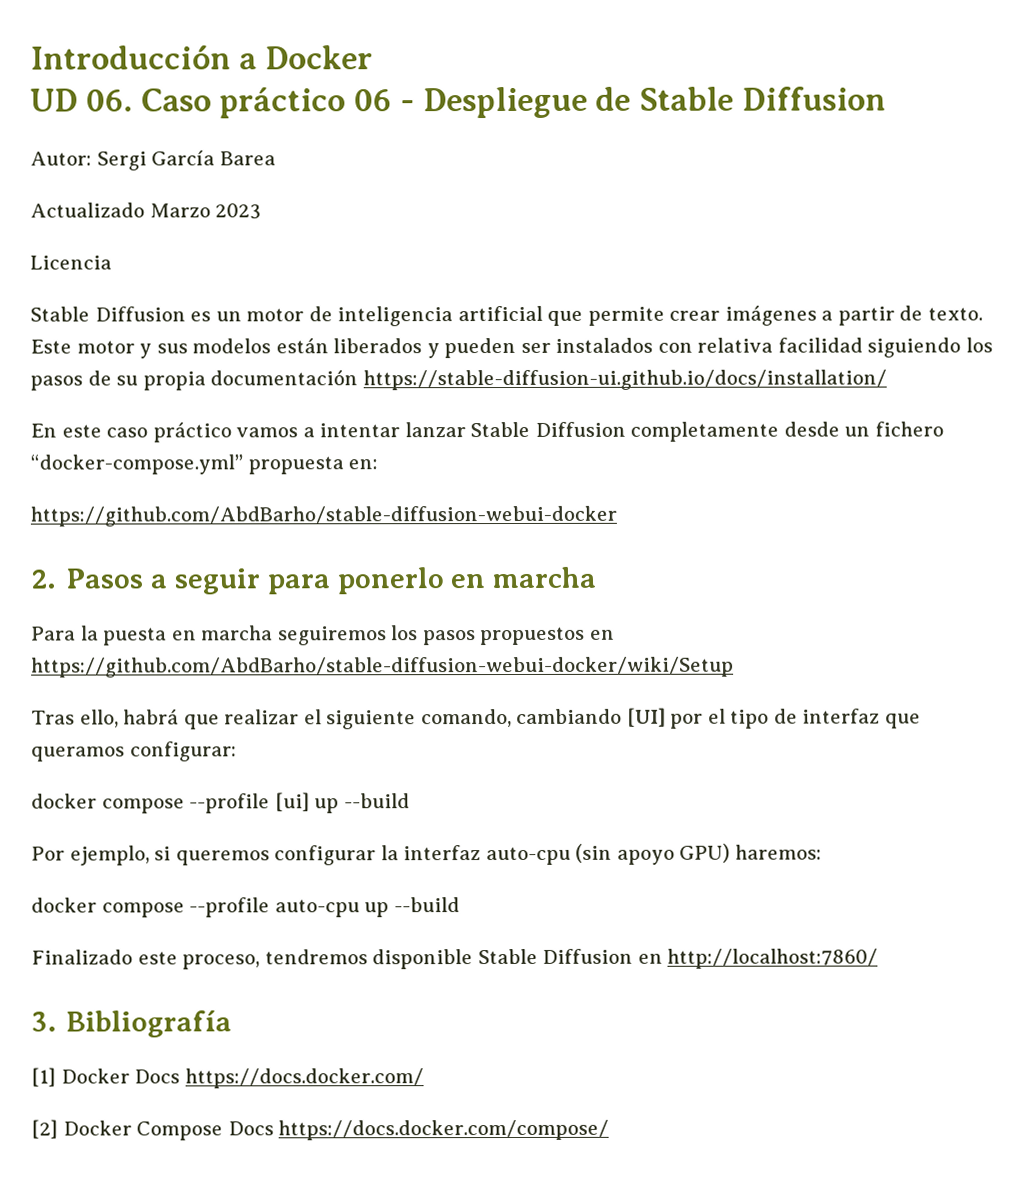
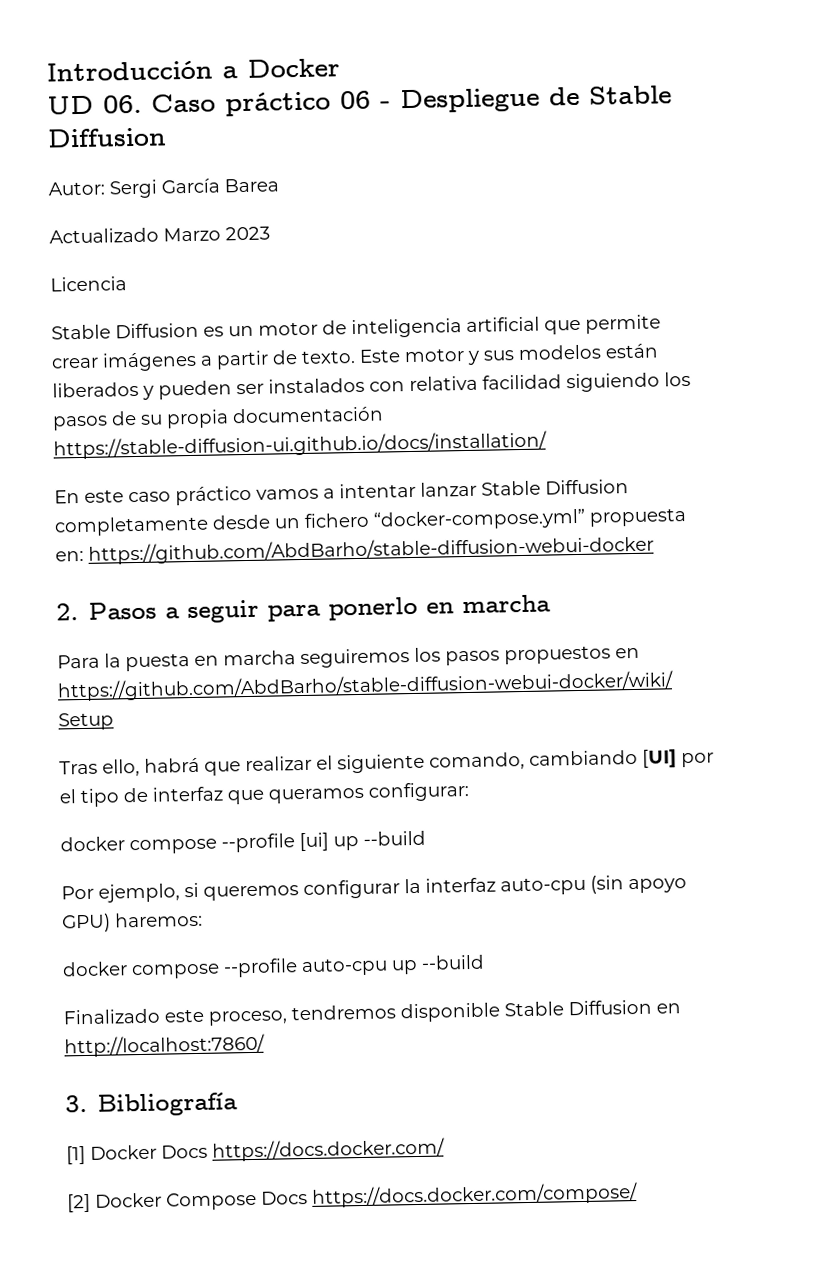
- En este caso práctico vamos a intentar lanzar Stable Diffusion completamente desde un fichero “docker-compose.yml” propuesta en:
- https://github.com/AbdBarho/stable-diffusion-webui-docker
+ En este caso práctico vamos a intentar lanzar Stable Diffusion completamente desde un fichero “docker-compose.yml” propuesta en: https://github.com/AbdBarho/stable-diffusion-webui-docker

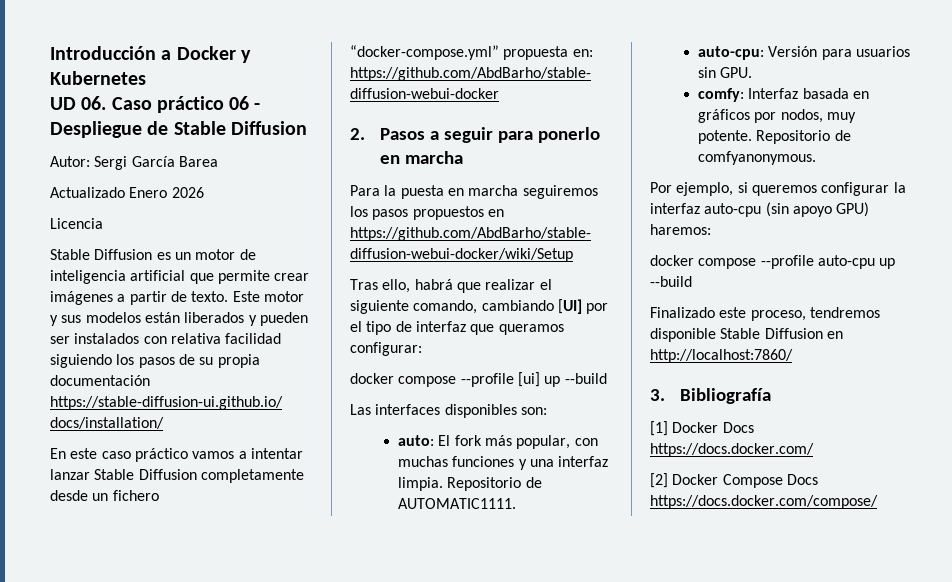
- Introducción a Docker
+ Introducción a Docker y Kubernetes
- Actualizado Marzo 2023
+ Actualizado Enero 2026
+ Las interfaces disponibles son:
+ auto: El fork más popular, con muchas funciones y una interfaz limpia. Repositorio de AUTOMATIC1111.
+ auto-cpu: Versión para usuarios sin GPU.
+ comfy: Interfaz basada en gráficos por nodos, muy potente. Repositorio de comfyanonymous.

